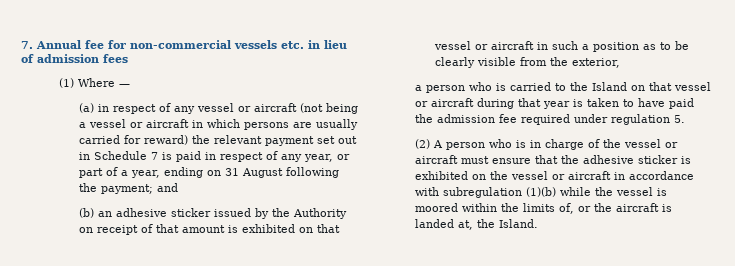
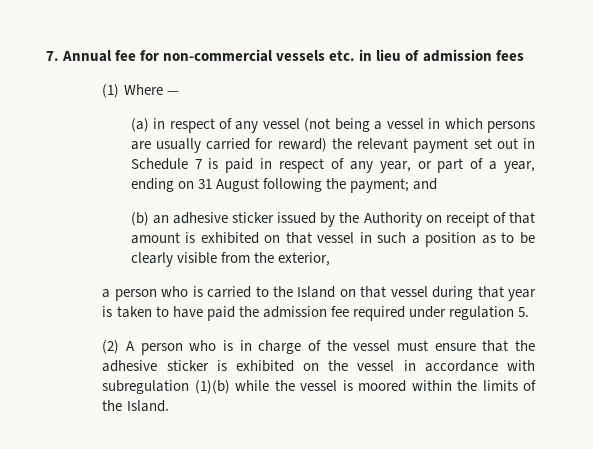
- (a) in respect of any vessel or aircraft (not being a vessel or aircraft in which persons are usually carried for reward) the relevant payment set out in Schedule 7 is paid in respect of any year, or part of a year, ending on 31 August following the payment; and
+ (a) in respect of any vessel (not being a vessel in which persons are usually carried for reward) the relevant payment set out in Schedule 7 is paid in respect of any year, or part of a year, ending on 31 August following the payment; and
- (b) an adhesive sticker issued by the Authority on receipt of that amount is exhibited on that vessel or aircraft in such a position as to be clearly visible from the exterior,
+ (b) an adhesive sticker issued by the Authority on receipt of that amount is exhibited on that vessel in such a position as to be clearly visible from the exterior,
- a person who is carried to the Island on that vessel or aircraft during that year is taken to have paid the admission fee required under regulation 5.
+ a person who is carried to the Island on that vessel during that year is taken to have paid the admission fee required under regulation 5.
- (2) A person who is in charge of the vessel or aircraft must ensure that the adhesive sticker is exhibited on the vessel or aircraft in accordance with subregulation (1)(b) while the vessel is moored within the limits of, or the aircraft is landed at, the Island.
+ (2) A person who is in charge of the vessel must ensure that the adhesive sticker is exhibited on the vessel in accordance with subregulation (1)(b) while the vessel is moored within the limits of the Island.

